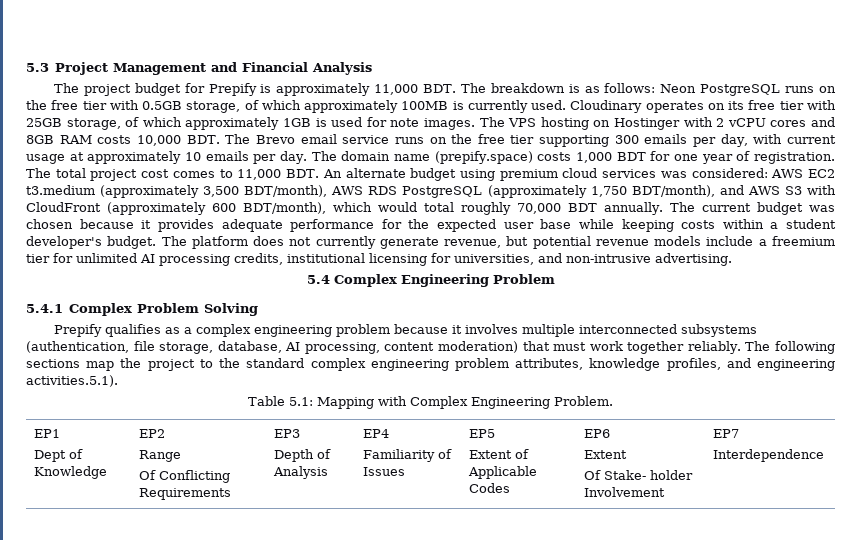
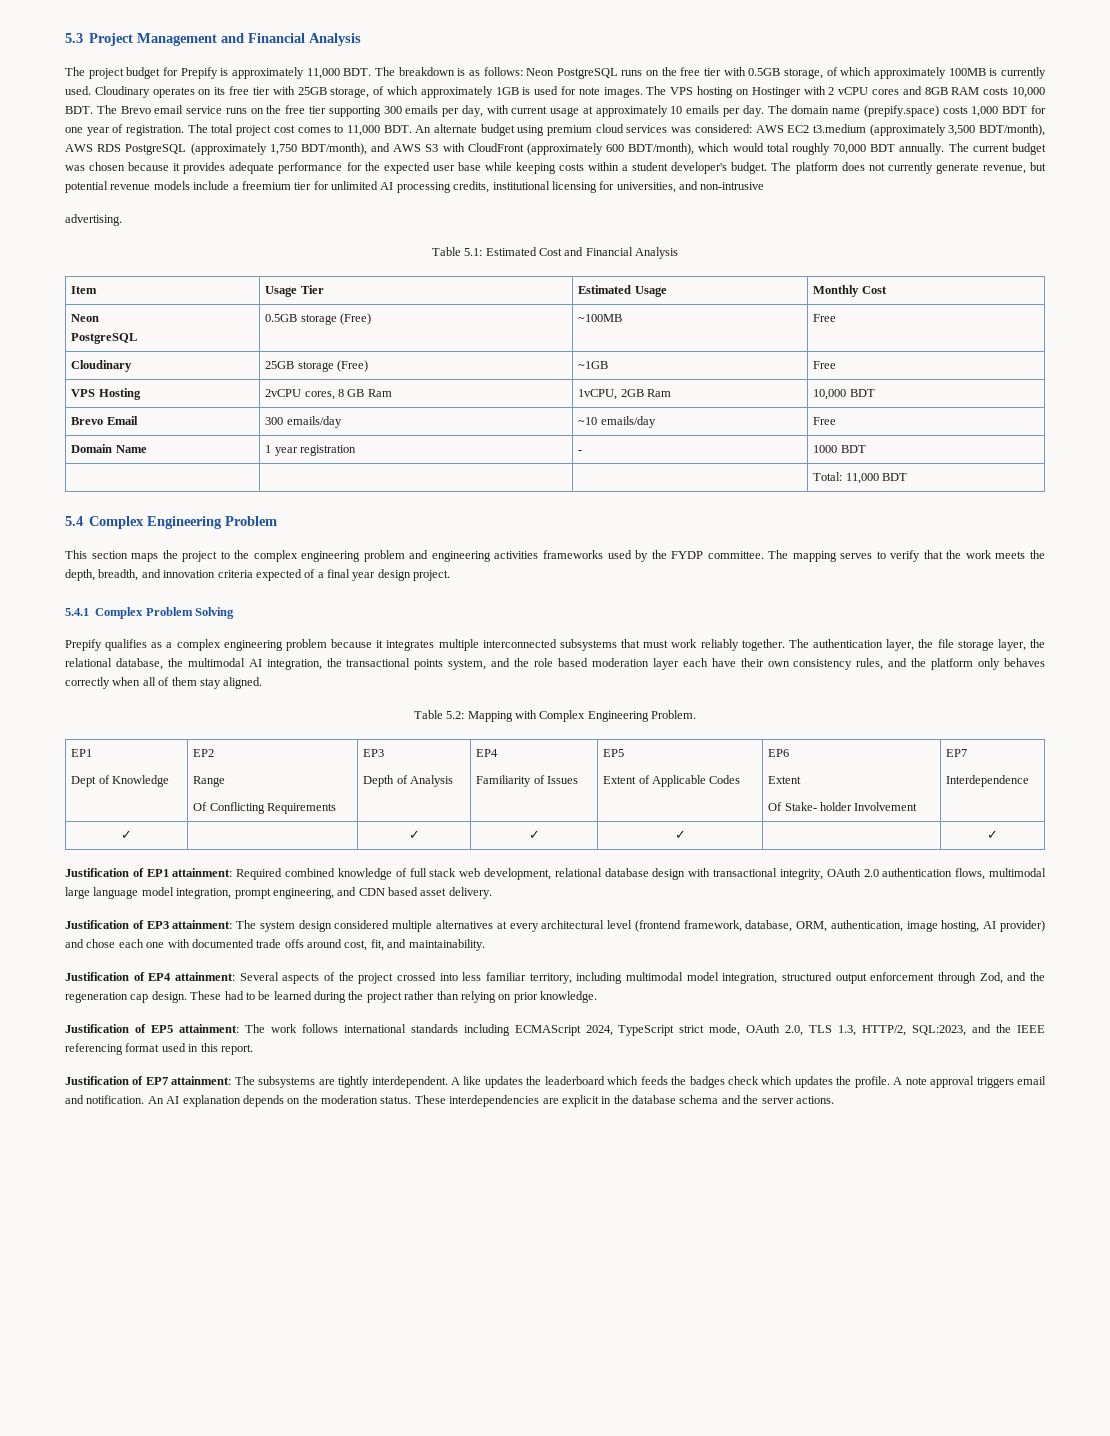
- The platform does not currently generate revenue, but potential revenue models include a freemium tier for unlimited AI processing credits, institutional licensing for universities, and non-intrusive advertising.
+ The platform does not currently generate revenue, but potential revenue models include a freemium tier for unlimited AI processing credits, institutional licensing for universities, and non-intrusive
+ advertising.
+ Table 5.1: Estimated Cost and Financial Analysis
+ Item | Usage Tier | Estimated Usage | Monthly Cost
+ Neon
+ PostgreSQL | 0.5GB storage (Free) | ~100MB | Free
+ Cloudinary | 25GB storage (Free) | ~1GB | Free
+ VPS Hosting | 2vCPU cores, 8 GB Ram | 1vCPU, 2GB Ram | 10,000 BDT
+ Brevo Email | 300 emails/day | ~10 emails/day | Free
+ Domain Name | 1 year registration | - | 1000 BDT
+ | | | Total: 11,000 BDT
  5.4 Complex Engineering Problem
+ This section maps the project to the complex engineering problem and engineering activities frameworks used by the FYDP committee. The mapping serves to verify that the work meets the depth, breadth, and innovation criteria expected of a final year design project.
- Prepify qualifies as a complex engineering problem because it involves multiple interconnected subsystems (authentication, file storage, database, AI processing, content moderation) that must work together reliably. The following sections map the project to the standard complex engineering problem attributes, knowledge profiles, and engineering activities.5.1).
- Table 5.1: Mapping with Complex Engineering Problem.
+ Prepify qualifies as a complex engineering problem because it integrates multiple interconnected subsystems that must work reliably together. The authentication layer, the file storage layer, the relational database, the multimodal AI integration, the transactional points system, and the role based moderation layer each have their own consistency rules, and the platform only behaves correctly when all of them stay aligned.
+ Table 5.2: Mapping with Complex Engineering Problem.
+ ✓ | | ✓ | ✓ | ✓ | | ✓
+ Justification of EP1 attainment: Required combined knowledge of full stack web development, relational database design with transactional integrity, OAuth 2.0 authentication flows, multimodal large language model integration, prompt engineering, and CDN based asset delivery.
+ Justification of EP3 attainment: The system design considered multiple alternatives at every architectural level (frontend framework, database, ORM, authentication, image hosting, AI provider) and chose each one with documented trade offs around cost, fit, and maintainability.
+ Justification of EP4 attainment: Several aspects of the project crossed into less familiar territory, including multimodal model integration, structured output enforcement through Zod, and the regeneration cap design. These had to be learned during the project rather than relying on prior knowledge.
+ Justification of EP5 attainment: The work follows international standards including ECMAScript 2024, TypeScript strict mode, OAuth 2.0, TLS 1.3, HTTP/2, SQL:2023, and the IEEE referencing format used in this report.
+ Justification of EP7 attainment: The subsystems are tightly interdependent. A like updates the leaderboard which feeds the badges check which updates the profile. A note approval triggers email and notification. An AI explanation depends on the moderation status. These interdependencies are explicit in the database schema and the server actions.

